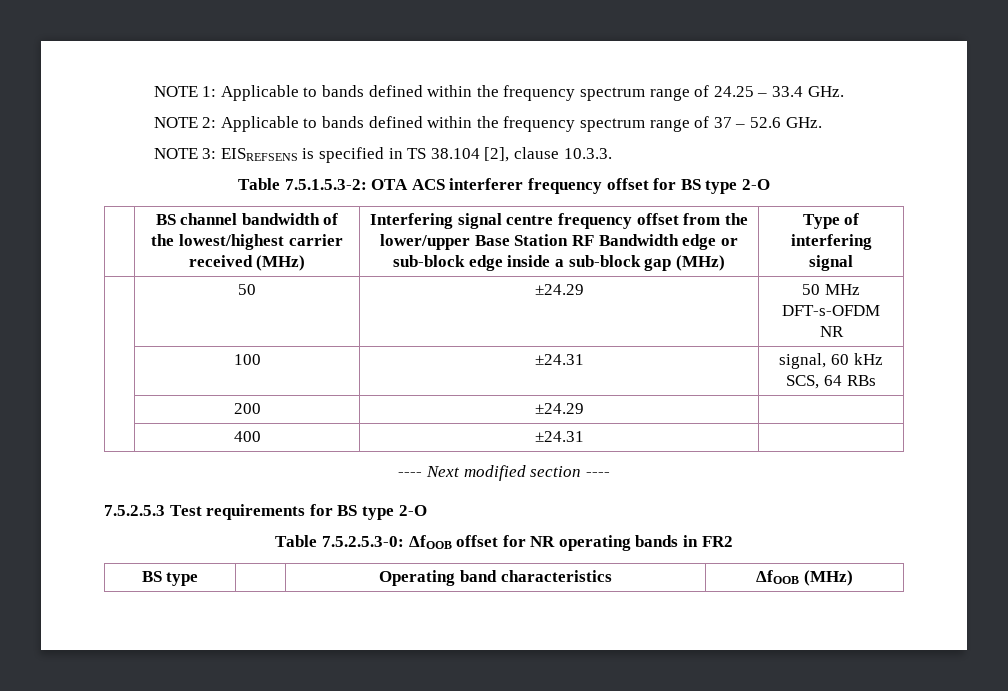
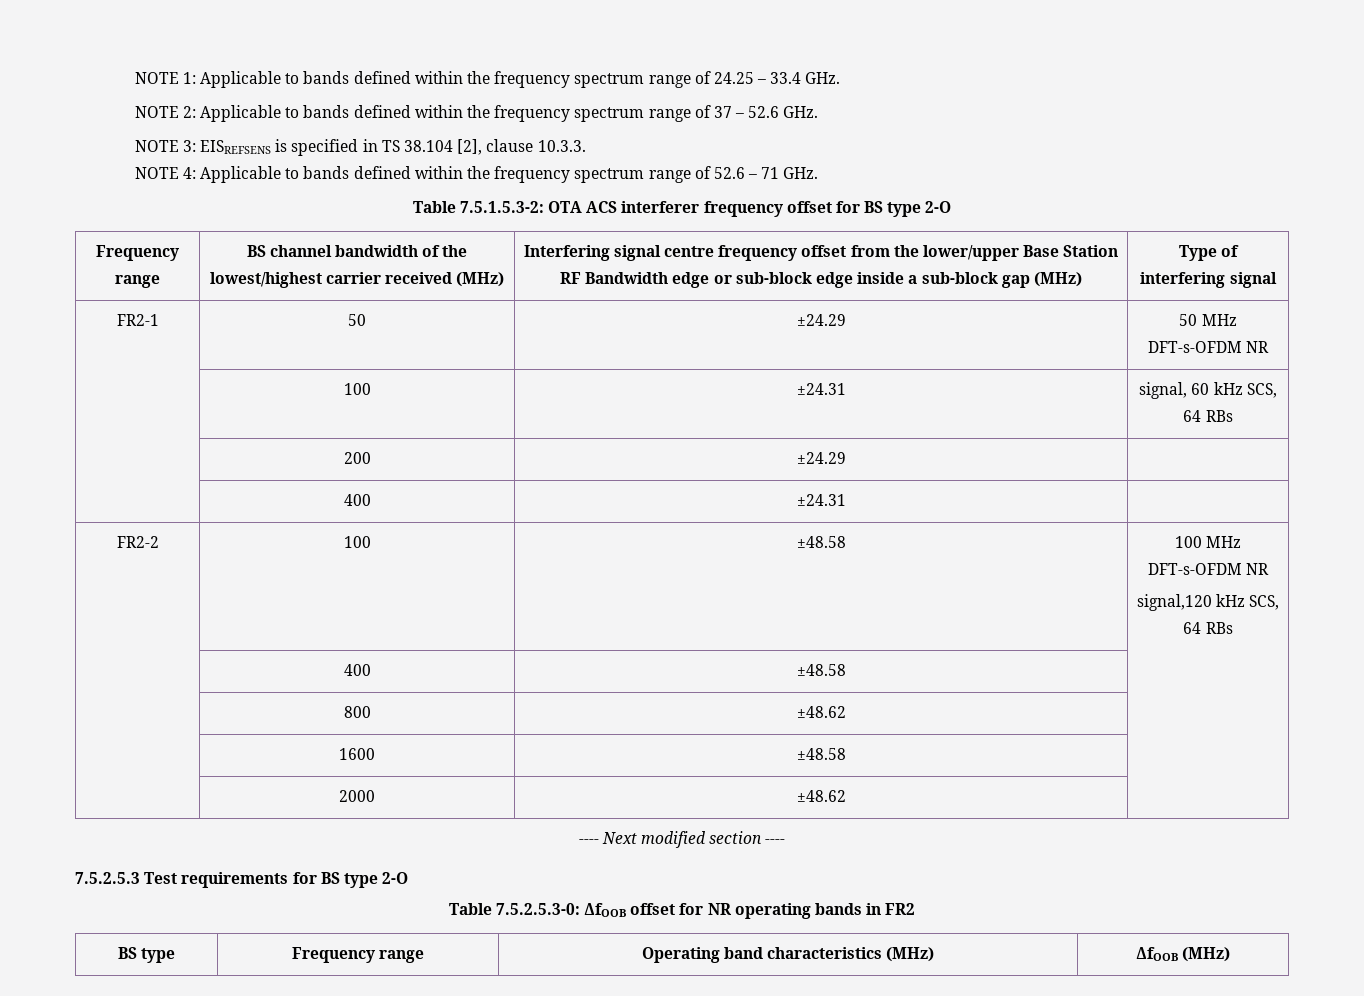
+ NOTE 4: Applicable to bands defined within the frequency spectrum range of 52.6 – 71 GHz.
- | BS channel bandwidth of the lowest/highest carrier received (MHz) | Interfering signal centre frequency offset from the lower/upper Base Station RF Bandwidth edge or sub-block edge inside a sub-block gap (MHz) | Type of interfering signal
+ Frequency range | BS channel bandwidth of the lowest/highest carrier received (MHz) | Interfering signal centre frequency offset from the lower/upper Base Station RF Bandwidth edge or sub-block edge inside a sub-block gap (MHz) | Type of interfering signal
- | 50 | ±24.29 | 50 MHz DFT-s-OFDM NR
+ FR2-1 | 50 | ±24.29 | 50 MHz DFT-s-OFDM NR
+ FR2-2 | 100 | ±48.58 | 100 MHz DFT-s-OFDM NR
+ signal,120 kHz SCS, 64 RBs
+ | 400 | ±48.58 |
+ | 800 | ±48.62 |
+ | 1600 | ±48.58 |
+ | 2000 | ±48.62 |
- BS type | | Operating band characteristics | ΔfOOB (MHz)
+ BS type | Frequency range | Operating band characteristics (MHz) | ΔfOOB (MHz)

